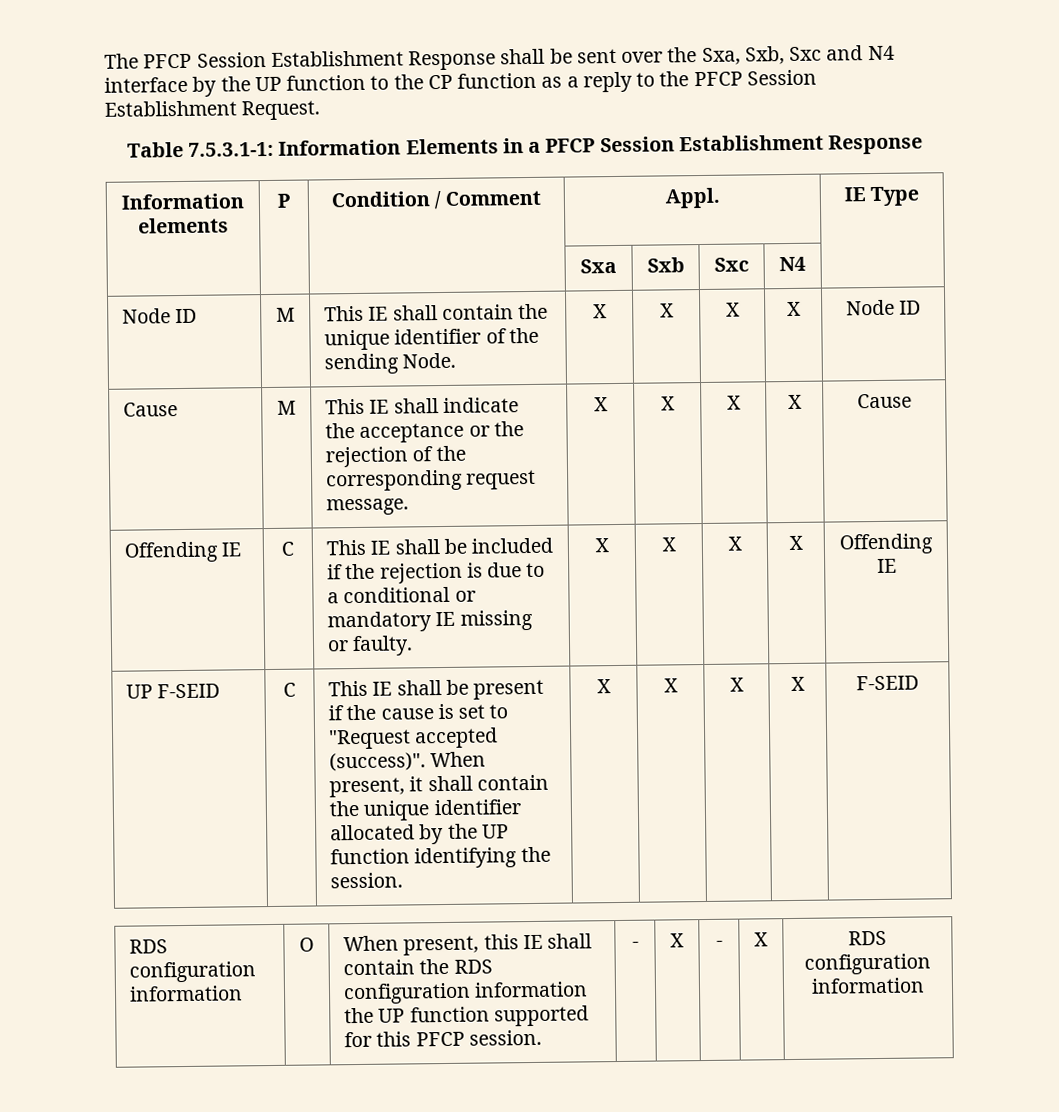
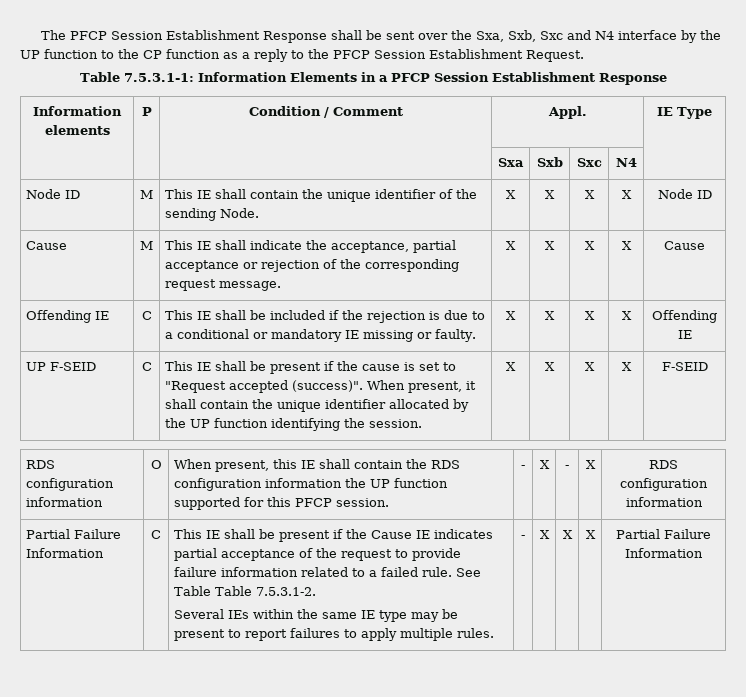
- Cause | M | This IE shall indicate the acceptance or the rejection of the corresponding request message. | X | X | X | X | Cause
+ Cause | M | This IE shall indicate the acceptance, partial acceptance or rejection of the corresponding request message. | X | X | X | X | Cause
+ Partial Failure Information | C | This IE shall be present if the Cause IE indicates partial acceptance of the request to provide failure information related to a failed rule. See Table Table 7.5.3.1-2.
+ Several IEs within the same IE type may be present to report failures to apply multiple rules. | - | X | X | X | Partial Failure Information

